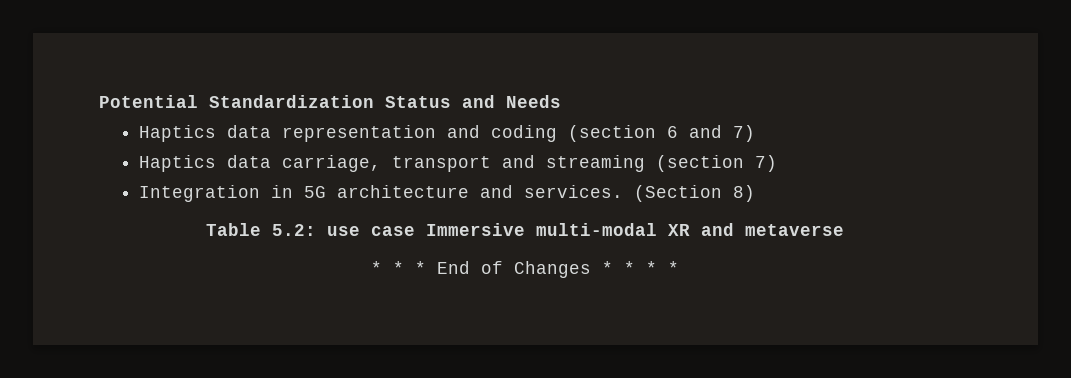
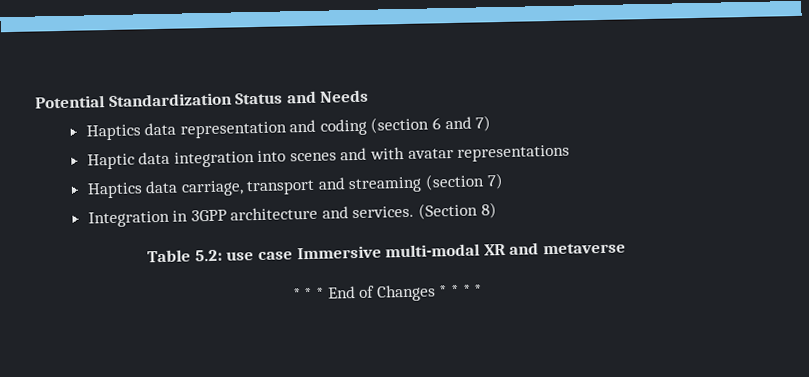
+ Haptic data integration into scenes and with avatar representations
- Integration in 5G architecture and services.
+ Integration in 3GPP architecture and services.

